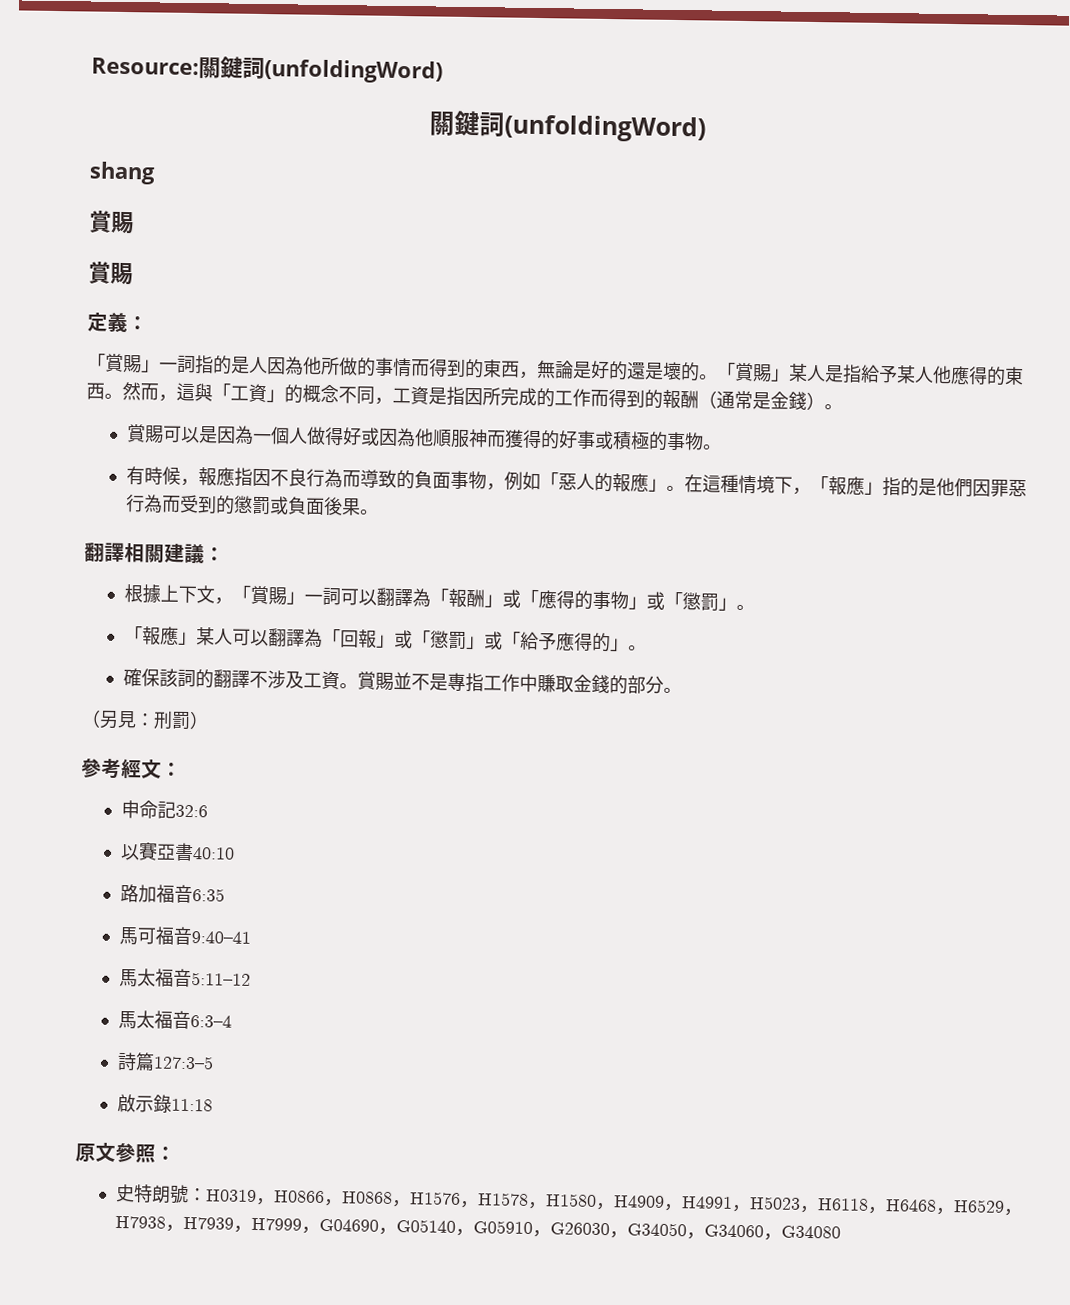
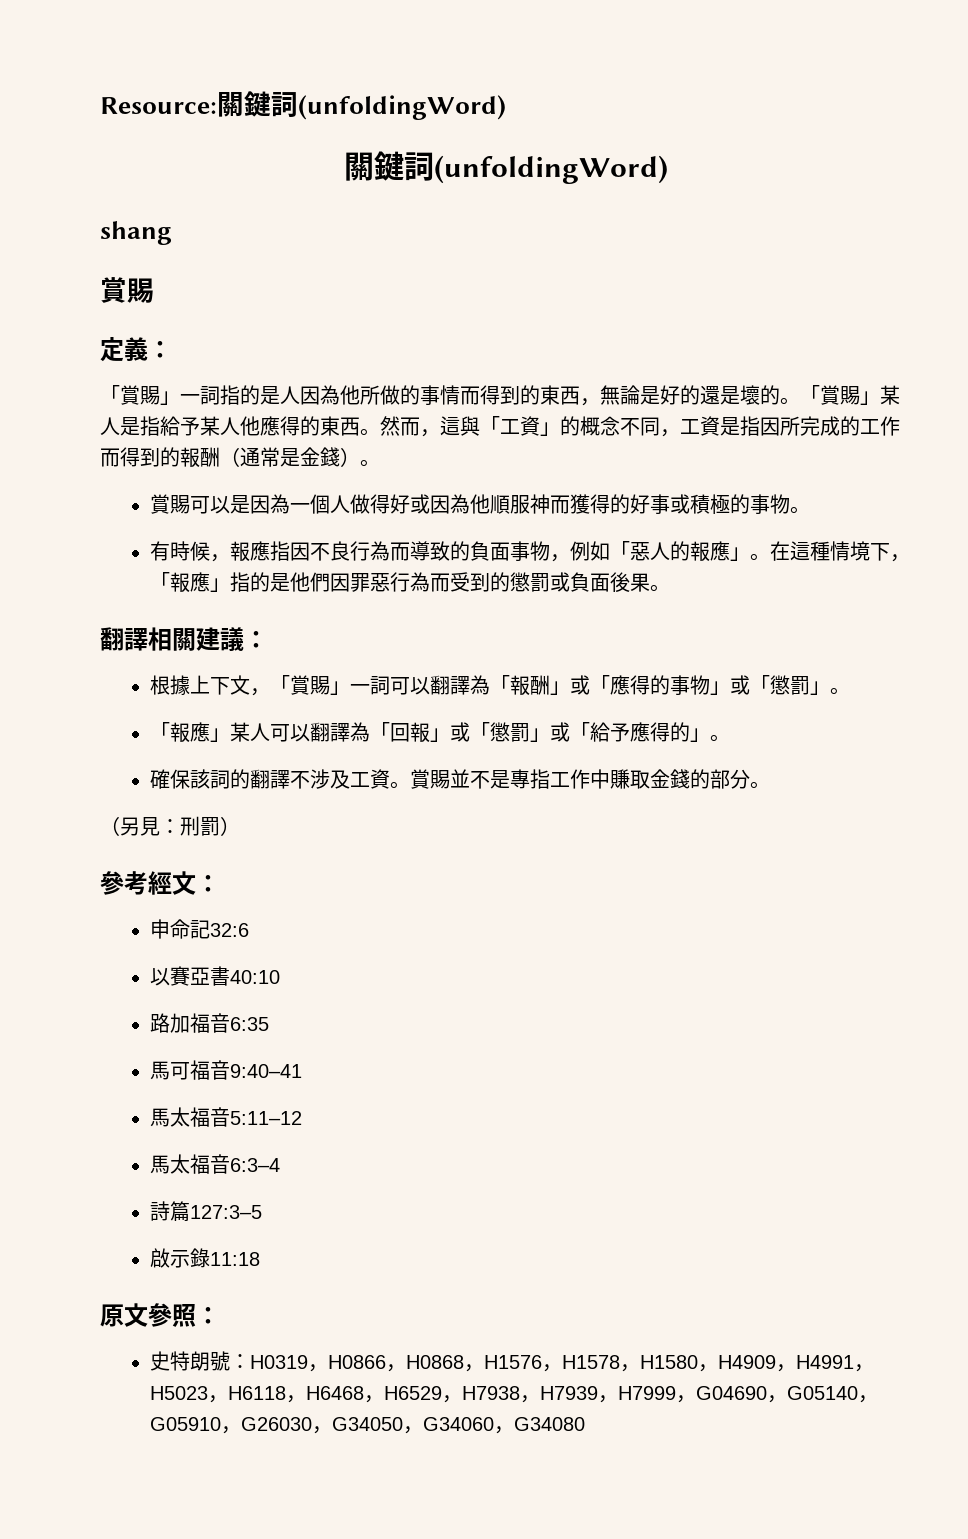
  shang
- 賞賜

